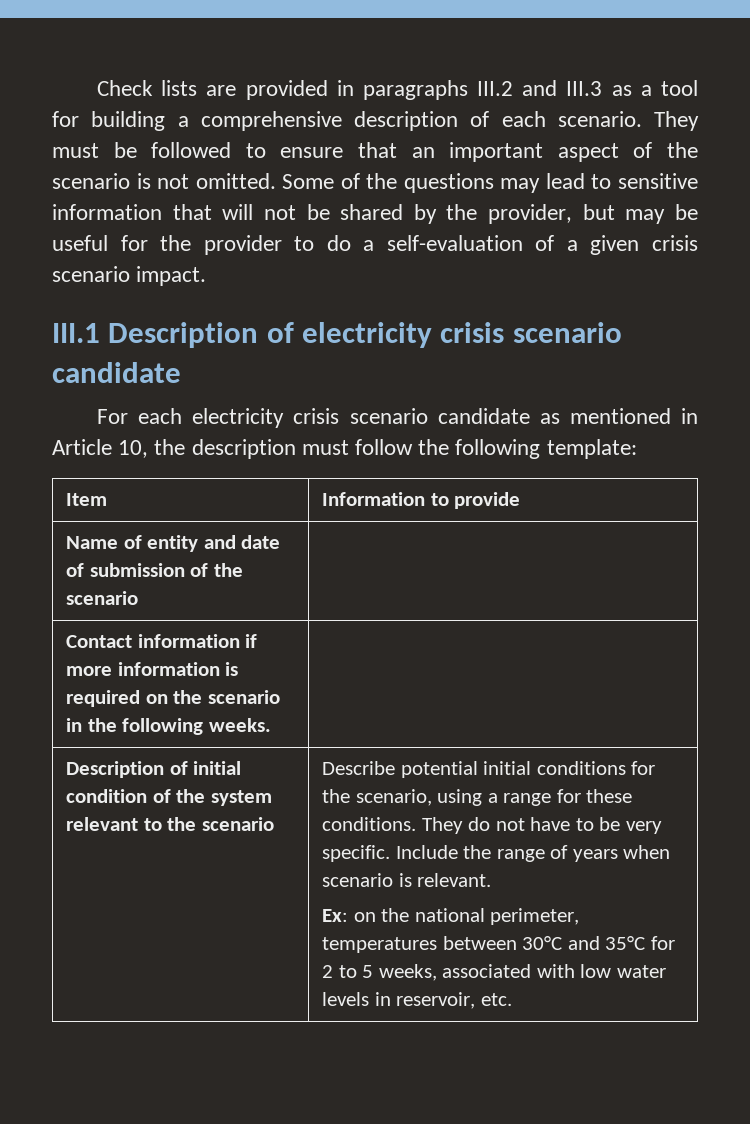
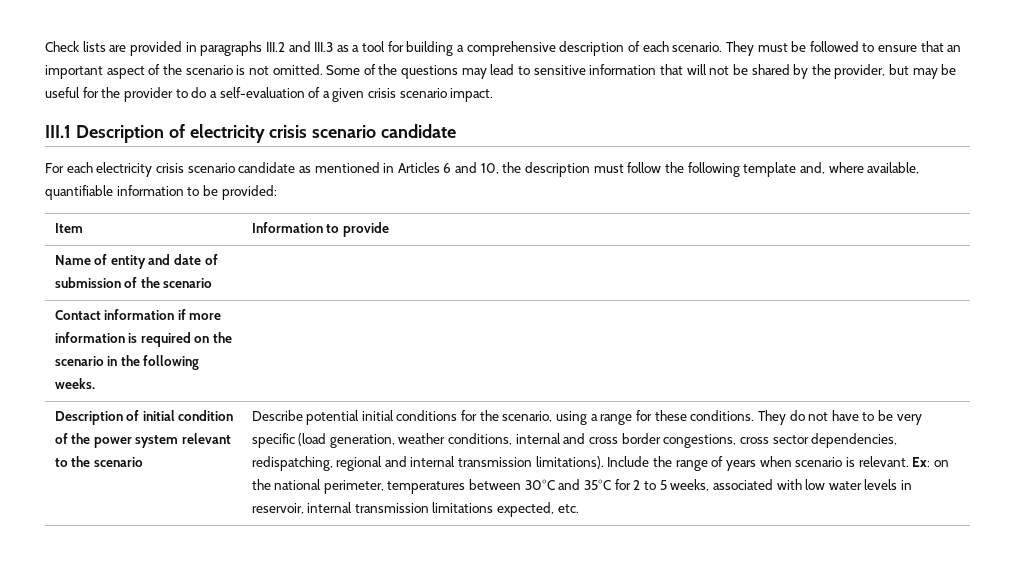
- For each electricity crisis scenario candidate as mentioned in Article 10, the description must follow the following template:
+ For each electricity crisis scenario candidate as mentioned in Articles 6 and 10, the description must follow the following template and, where available, quantifiable information to be provided:
- Description of initial condition of the system relevant to the scenario
+ Description of initial condition of the power system relevant to the scenario
- They do not have to be very specific.
+ They do not have to be very specific (load generation, weather conditions, internal and cross border congestions, cross sector dependencies, redispatching, regional and internal transmission limitations).
- Include the range of years when scenario is relevant.
- Ex: on the national perimeter, temperatures between 30°C and 35°C for 2 to 5 weeks, associated with low water levels in reservoir, etc.
+ Include the range of years when scenario is relevant. Ex: on the national perimeter, temperatures between 30°C and 35°C for 2 to 5 weeks, associated with low water levels in reservoir, internal transmission limitations expected, etc.

